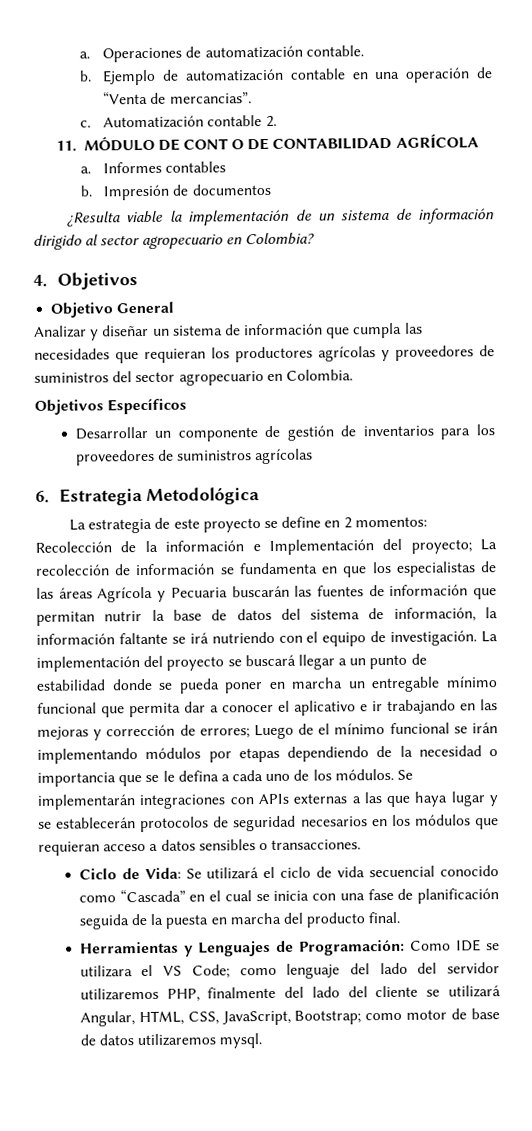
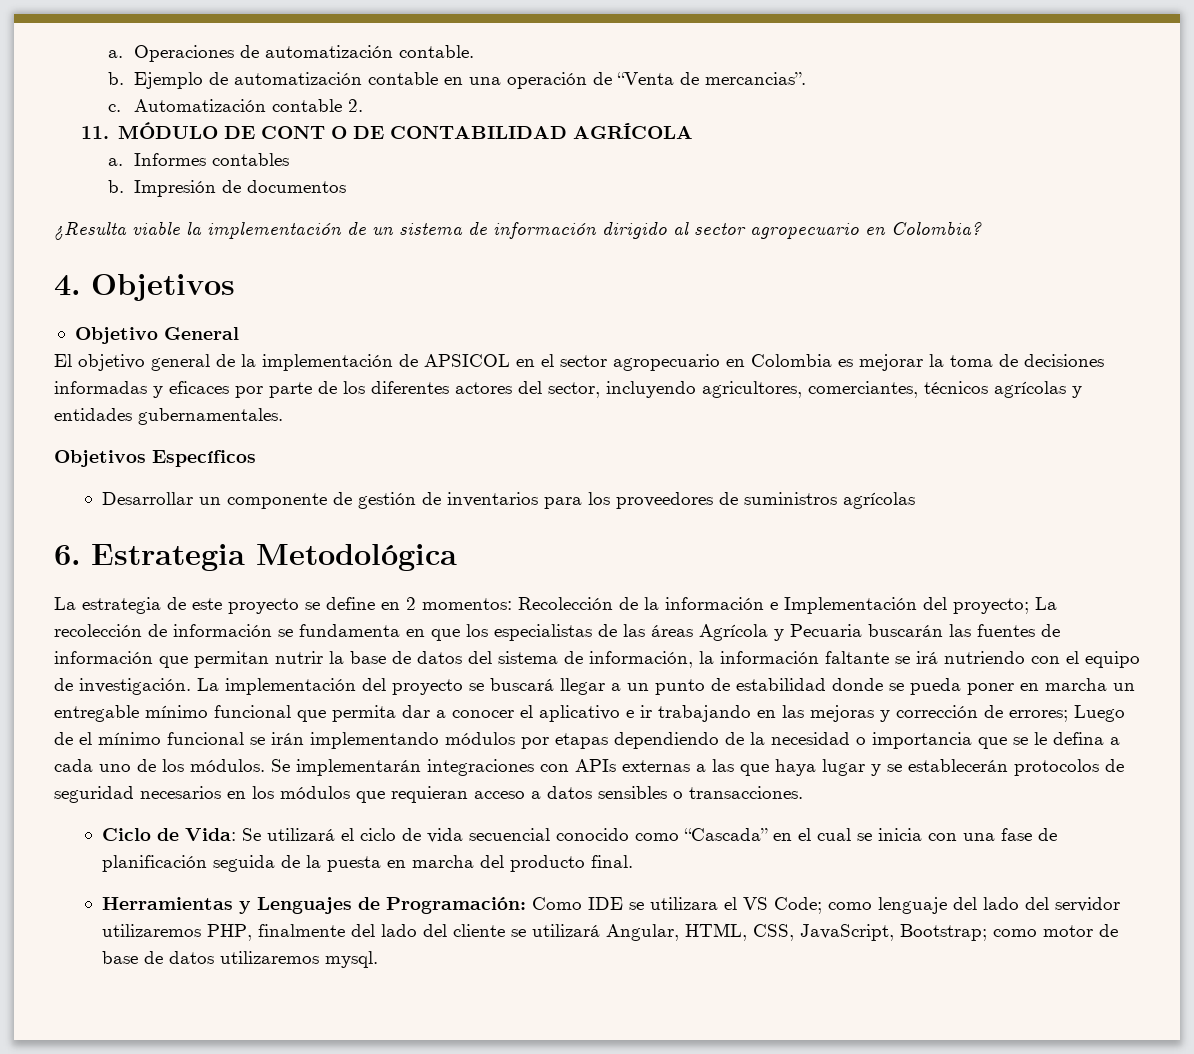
- Analizar y diseñar un sistema de información que cumpla las necesidades que requieran los productores agrícolas y proveedores de suministros del sector agropecuario en Colombia.
+ El objetivo general de la implementación de APSICOL en el sector agropecuario en Colombia es mejorar la toma de decisiones informadas y eficaces por parte de los diferentes actores del sector, incluyendo agricultores, comerciantes, técnicos agrícolas y entidades gubernamentales.

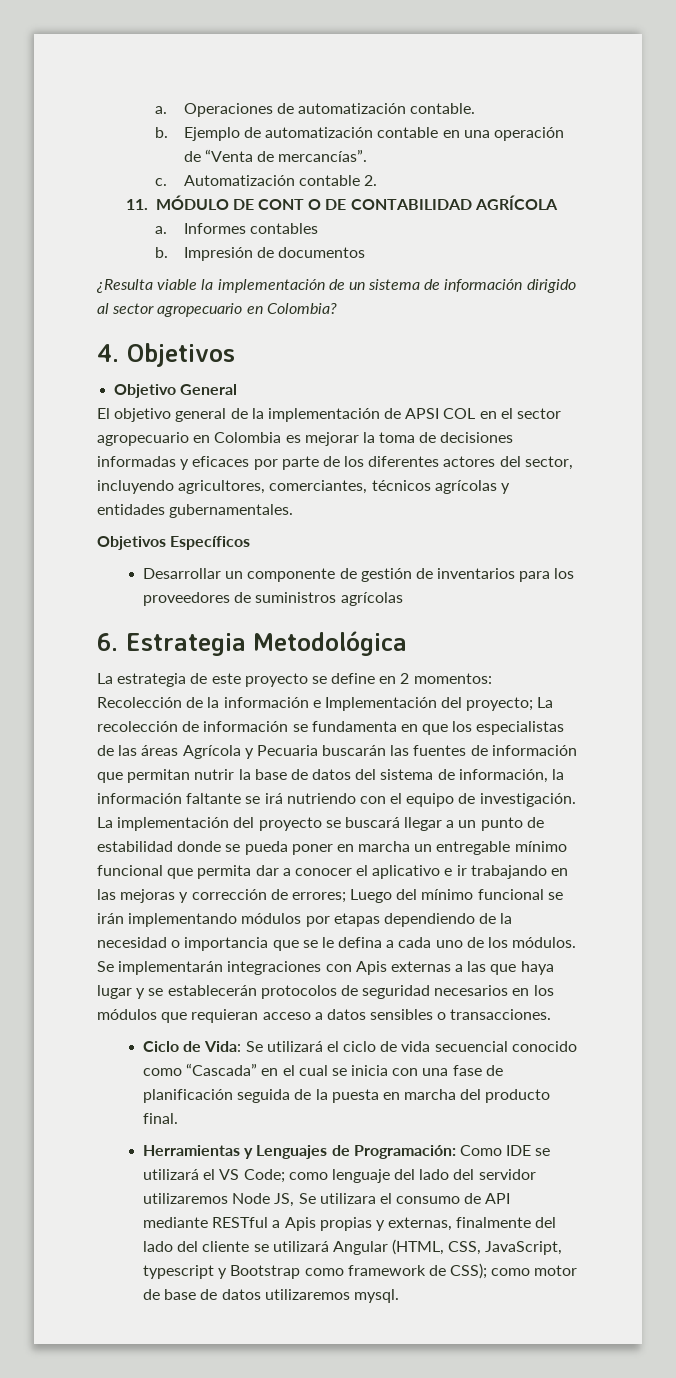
- Ejemplo de automatización contable en una operación de “Venta de mercancias”.
+ Ejemplo de automatización contable en una operación de “Venta de mercancías”.
- El objetivo general de la implementación de APSICOL en el sector agropecuario en Colombia es mejorar la toma de decisiones informadas y eficaces por parte de los diferentes actores del sector, incluyendo agricultores, comerciantes, técnicos agrícolas y entidades gubernamentales.
+ El objetivo general de la implementación de APSI COL en el sector agropecuario en Colombia es mejorar la toma de decisiones informadas y eficaces por parte de los diferentes actores del sector, incluyendo agricultores, comerciantes, técnicos agrícolas y entidades gubernamentales.
- Luego de el mínimo funcional se irán implementando módulos por etapas dependiendo de la necesidad o importancia que se le defina a cada uno de los módulos.
+ Luego del mínimo funcional se irán implementando módulos por etapas dependiendo de la necesidad o importancia que se le defina a cada uno de los módulos.
- Se implementarán integraciones con APIs externas a las que haya lugar y se establecerán protocolos de seguridad necesarios en los módulos que requieran acceso a datos sensibles o transacciones.
+ Se implementarán integraciones con Apis externas a las que haya lugar y se establecerán protocolos de seguridad necesarios en los módulos que requieran acceso a datos sensibles o transacciones.
- Herramientas y Lenguajes de Programación: Como IDE se utilizara el VS Code; como lenguaje del lado del servidor utilizaremos PHP, finalmente del lado del cliente se utilizará Angular, HTML, CSS, JavaScript, Bootstrap; como motor de base de datos utilizaremos mysql.
+ Herramientas y Lenguajes de Programación: Como IDE se utilizará el VS Code; como lenguaje del lado del servidor utilizaremos Node JS, Se utilizara el consumo de API mediante RESTful a Apis propias y externas, finalmente del lado del cliente se utilizará Angular (HTML, CSS, JavaScript, typescript y Bootstrap como framework de CSS); como motor de base de datos utilizaremos mysql.

